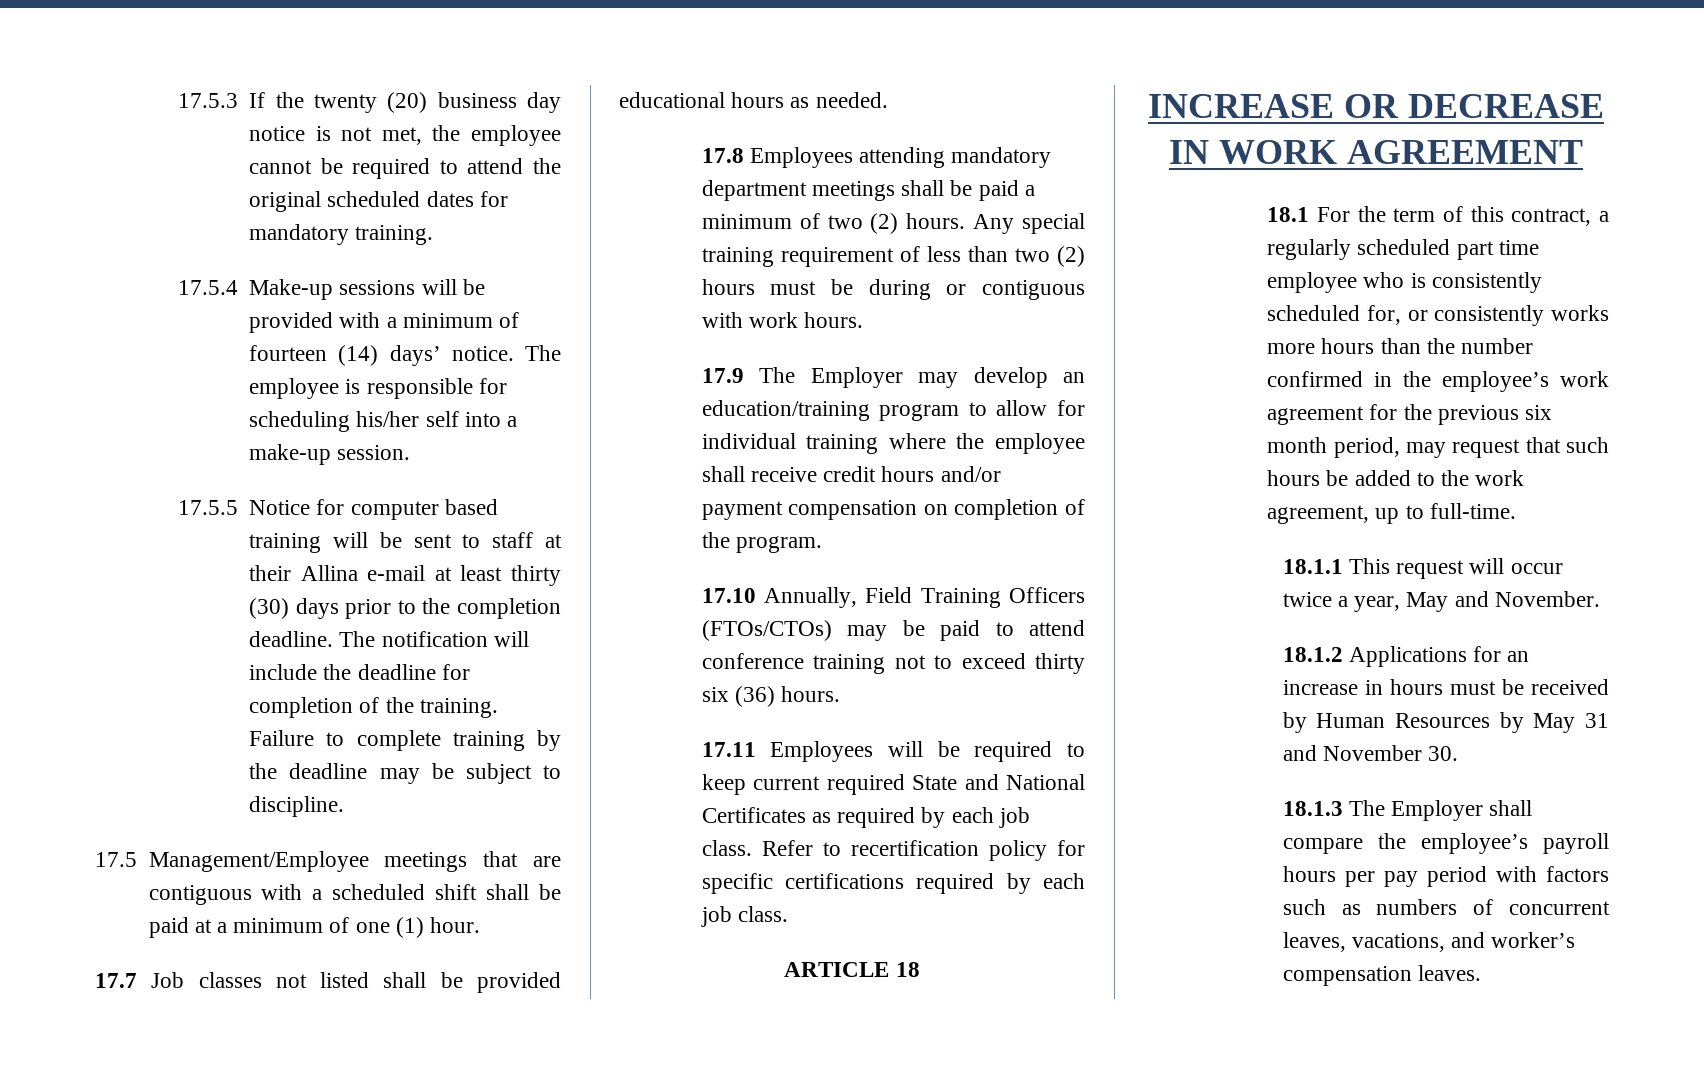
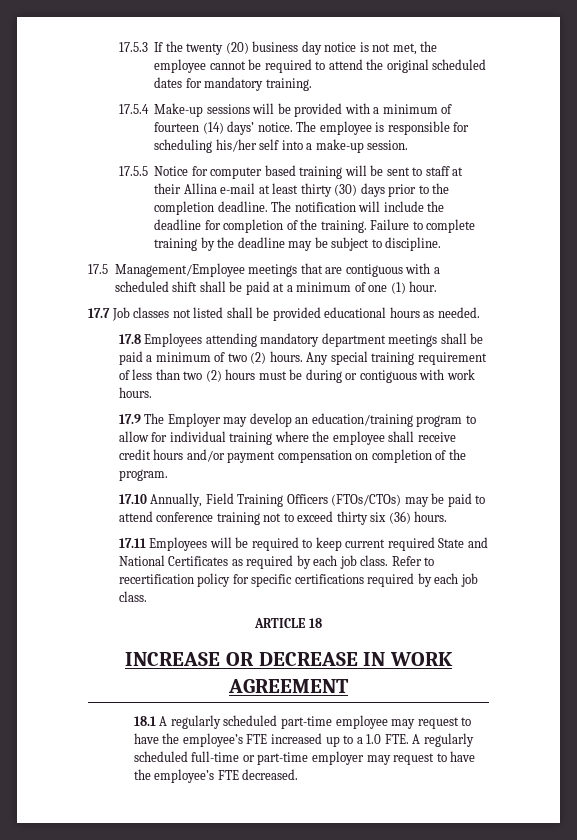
- 18.1 For the term of this contract, a regularly scheduled part time employee who is consistently scheduled for, or consistently works more hours than the number confirmed in the employee’s work agreement for the previous six month period, may request that such hours be added to the work agreement, up to full-time.
- 18.1.1 This request will occur twice a year, May and November.
- 18.1.2 Applications for an increase in hours must be received by Human Resources by May 31 and November 30.
- 18.1.3 The Employer shall compare the employee’s payroll hours per pay period with factors such as numbers of concurrent leaves, vacations, and worker’s compensation leaves.
+ 18.1 A regularly scheduled part-time employee may request to have the employee’s FTE increased up to a 1.0 FTE. A regularly scheduled full-time or part-time employer may request to have the employee’s FTE decreased.

